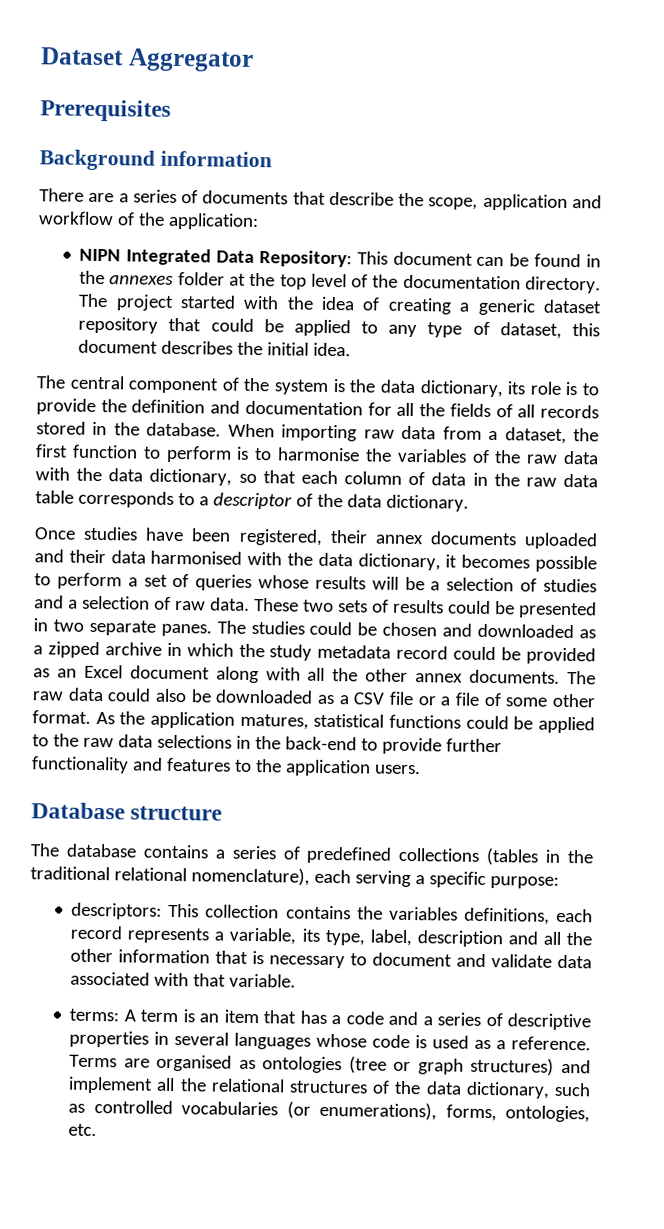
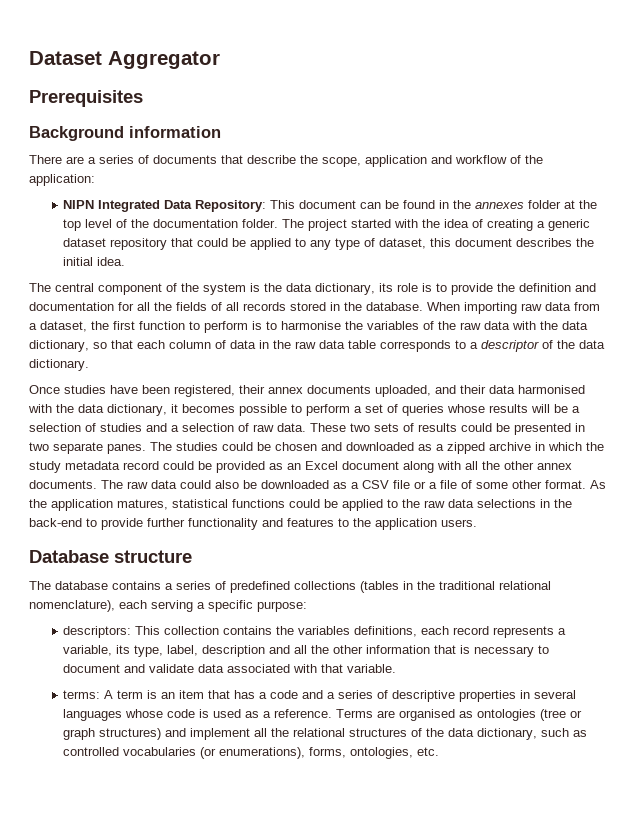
- NIPN Integrated Data Repository: This document can be found in the annexes folder at the top level of the documentation directory.
+ NIPN Integrated Data Repository: This document can be found in the annexes folder at the top level of the documentation folder.
- Once studies have been registered, their annex documents uploaded and their data harmonised with the data dictionary, it becomes possible to perform a set of queries whose results will be a selection of studies and a selection of raw data.
+ Once studies have been registered, their annex documents uploaded, and their data harmonised with the data dictionary, it becomes possible to perform a set of queries whose results will be a selection of studies and a selection of raw data.

